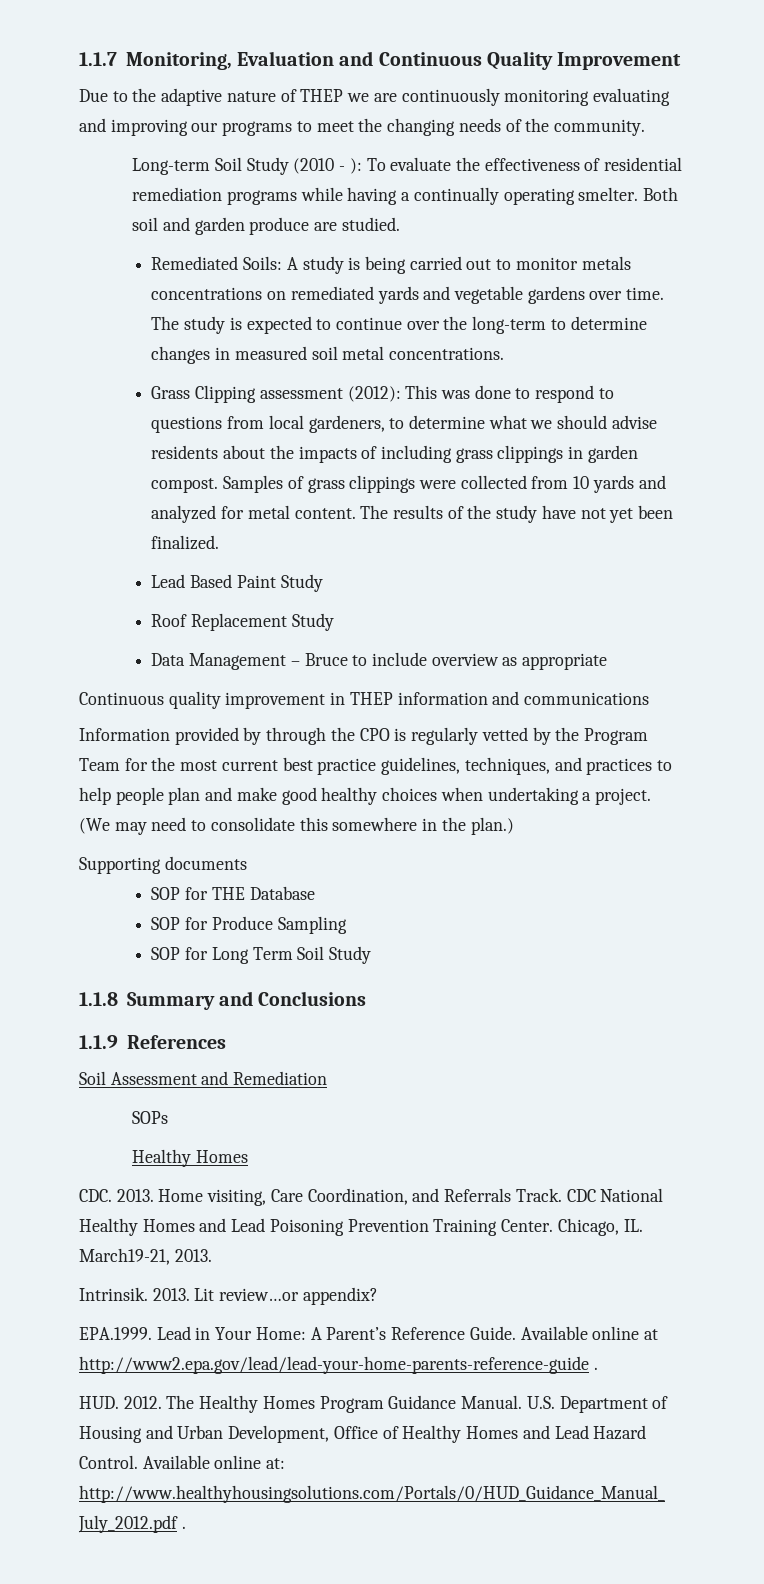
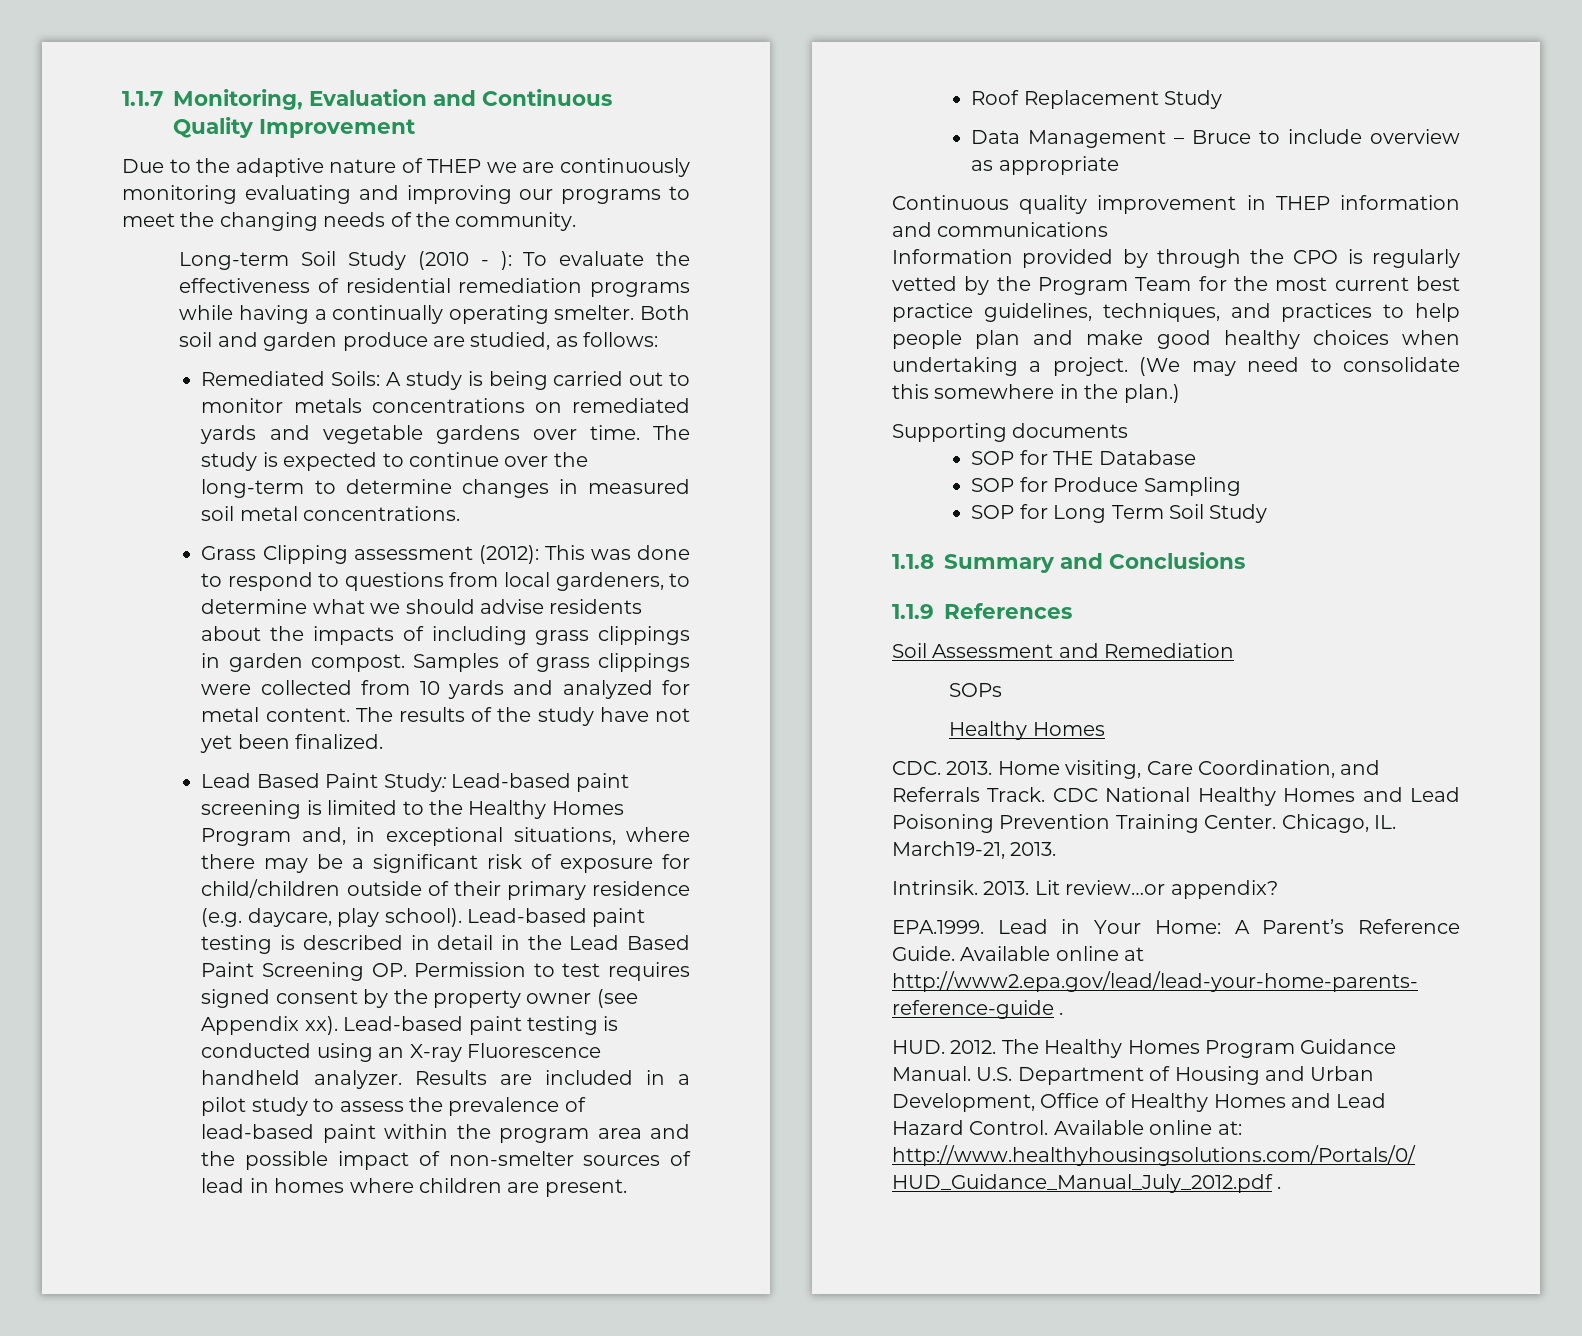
- Both soil and garden produce are studied.
+ Both soil and garden produce are studied, as follows:
- Lead Based Paint Study
+ Lead Based Paint Study: Lead-based paint screening is limited to the Healthy Homes Program and, in exceptional situations, where there may be a significant risk of exposure for child/children outside of their primary residence (e.g. daycare, play school). Lead-based paint testing is described in detail in the Lead Based Paint Screening OP. Permission to test requires signed consent by the property owner (see Appendix xx). Lead-based paint testing is conducted using an X-ray Fluorescence handheld analyzer. Results are included in a pilot study to assess the prevalence of lead-based paint within the program area and the possible impact of non-smelter sources of lead in homes where children are present.

